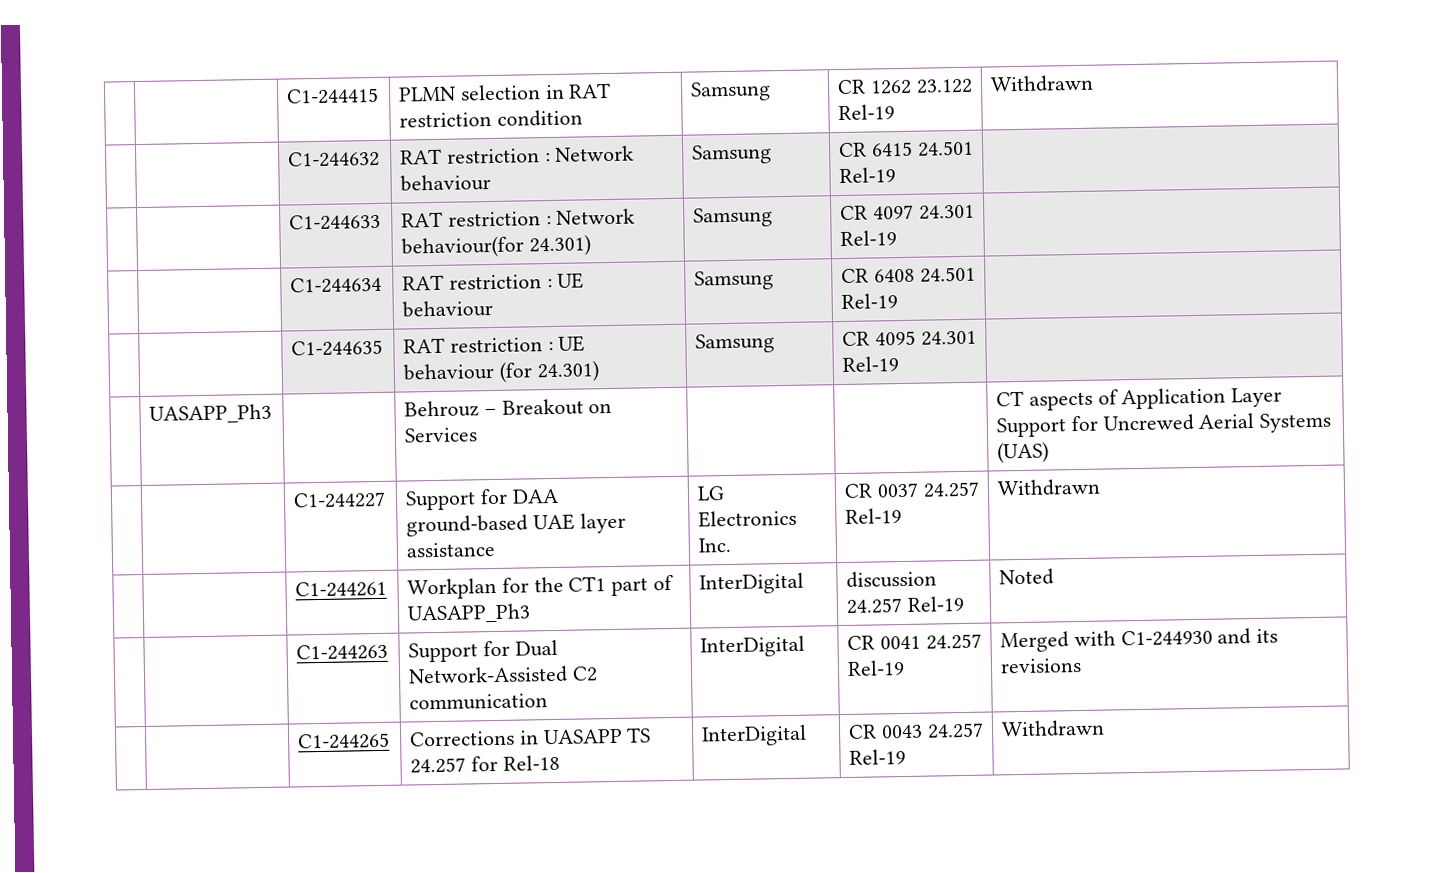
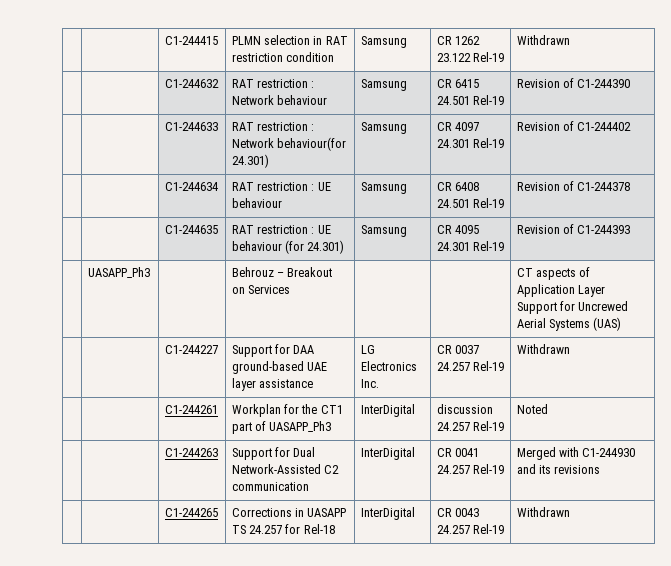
- | | C1-244632 | RAT restriction : Network behaviour | Samsung | CR 6415 24.501 Rel-19 |
+ | | C1-244632 | RAT restriction : Network behaviour | Samsung | CR 6415 24.501 Rel-19 | Revision of C1-244390
- | | C1-244633 | RAT restriction : Network behaviour(for 24.301) | Samsung | CR 4097 24.301 Rel-19 |
+ | | C1-244633 | RAT restriction : Network behaviour(for 24.301) | Samsung | CR 4097 24.301 Rel-19 | Revision of C1-244402
- | | C1-244634 | RAT restriction : UE behaviour | Samsung | CR 6408 24.501 Rel-19 |
+ | | C1-244634 | RAT restriction : UE behaviour | Samsung | CR 6408 24.501 Rel-19 | Revision of C1-244378
- | | C1-244635 | RAT restriction : UE behaviour (for 24.301) | Samsung | CR 4095 24.301 Rel-19 |
+ | | C1-244635 | RAT restriction : UE behaviour (for 24.301) | Samsung | CR 4095 24.301 Rel-19 | Revision of C1-244393

